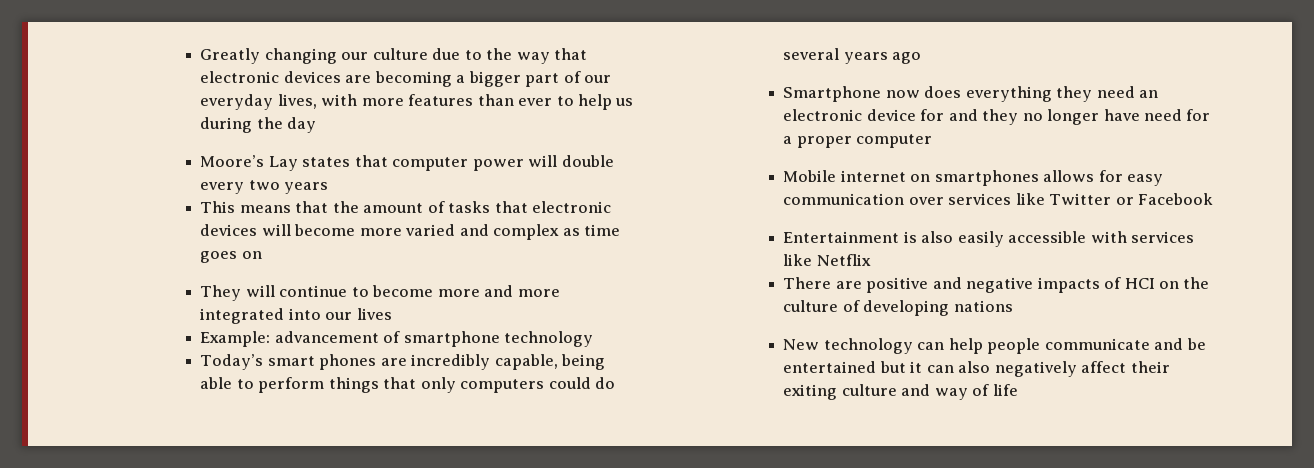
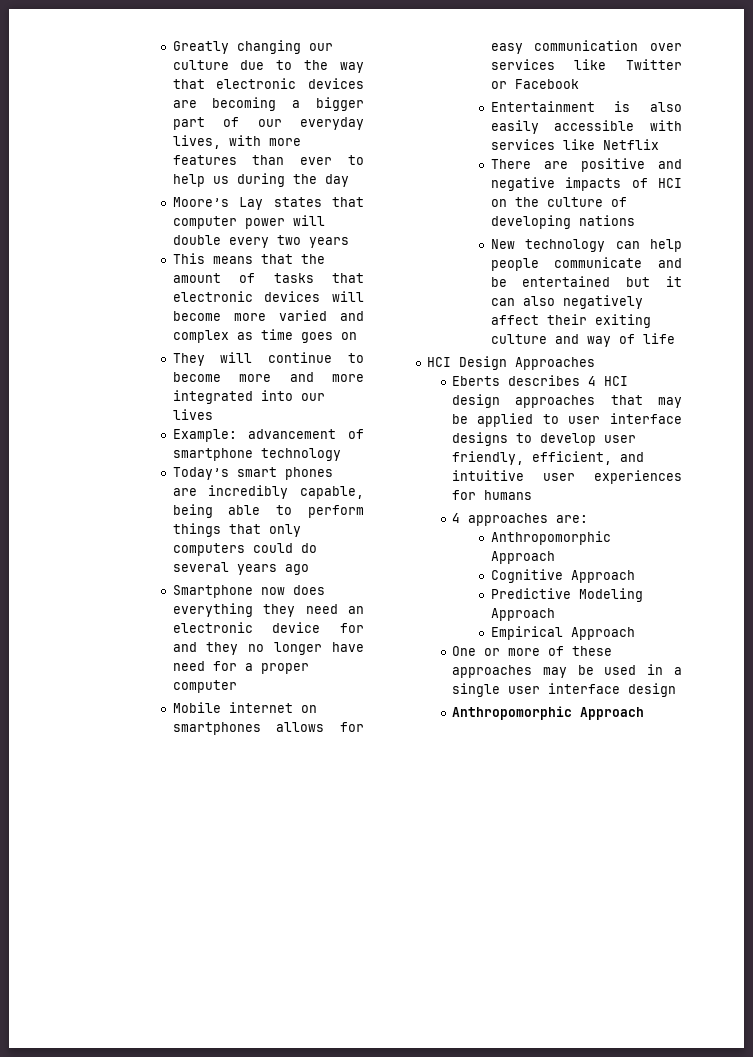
+ HCI Design Approaches
+ Eberts describes 4 HCI design approaches that may be applied to user interface designs to develop user friendly, efficient, and intuitive user experiences for humans
+ 4 approaches are:
+ Anthropomorphic Approach
+ Cognitive Approach
+ Predictive Modeling Approach
+ Empirical Approach
+ One or more of these approaches may be used in a single user interface design
+ Anthropomorphic Approach

